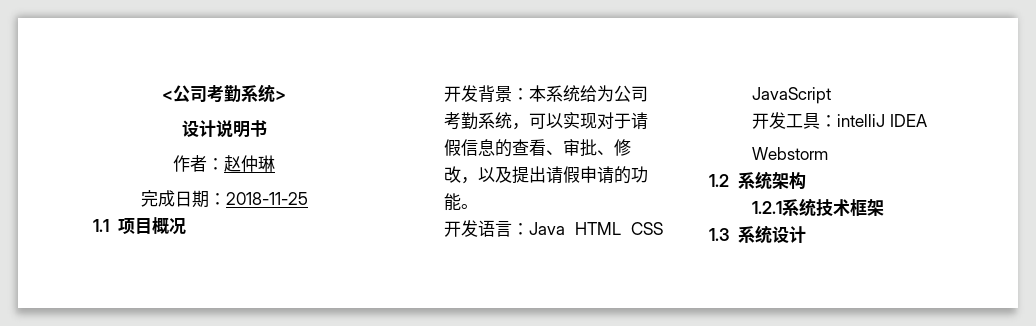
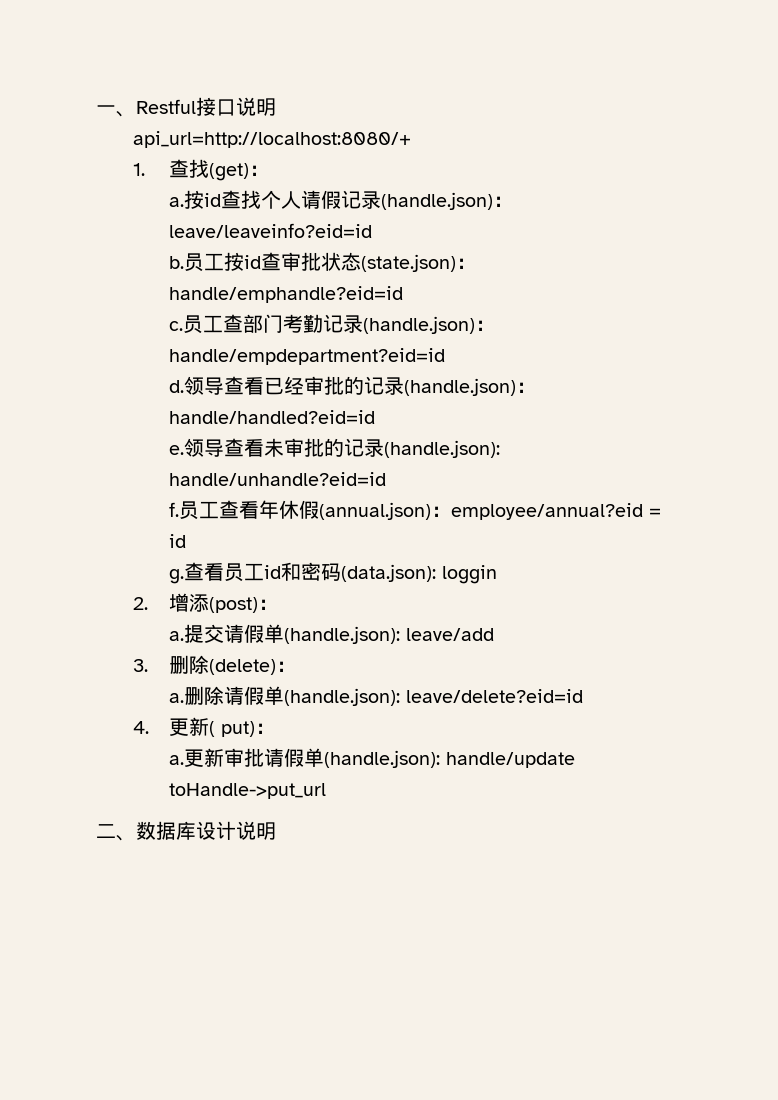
- <公司考勤系统>
- 设计说明书
- 作者：赵仲琳
- 完成日期：2018-11-25
- 1.1项目概况
- 开发背景：本系统给为公司考勤系统，可以实现对于请假信息的查看、审批、修改，以及提出请假申请的功能。
- 开发语言：Java HTML CSS JavaScript
- 开发工具：intelliJ IDEA
- Webstorm
- 1.2系统架构
- 1.2.1系统技术框架
- 1.3系统设计
+ 一、Restful接口说明
+ api_url=http://localhost:8080/+
+ 1.查找(get)：
+ a.按id查找个人请假记录(handle.json)：leave/leaveinfo?eid=id
+ b.员工按id查审批状态(state.json)：handle/emphandle?eid=id
+ c.员工查部门考勤记录(handle.json)：handle/empdepartment?eid=id
+ d.领导查看已经审批的记录(handle.json)：handle/handled?eid=id
+ e.领导查看未审批的记录(handle.json): handle/unhandle?eid=id
+ f.员工查看年休假(annual.json)：employee/annual?eid = id
+ g.查看员工id和密码(data.json): loggin
+ 2.增添(post)：
+ a.提交请假单(handle.json): leave/add
+ 3.删除(delete)：
+ a.删除请假单(handle.json): leave/delete?eid=id
+ 4.更新( put)：
+ a.更新审批请假单(handle.json): handle/update toHandle->put_url
+ 二、数据库设计说明

